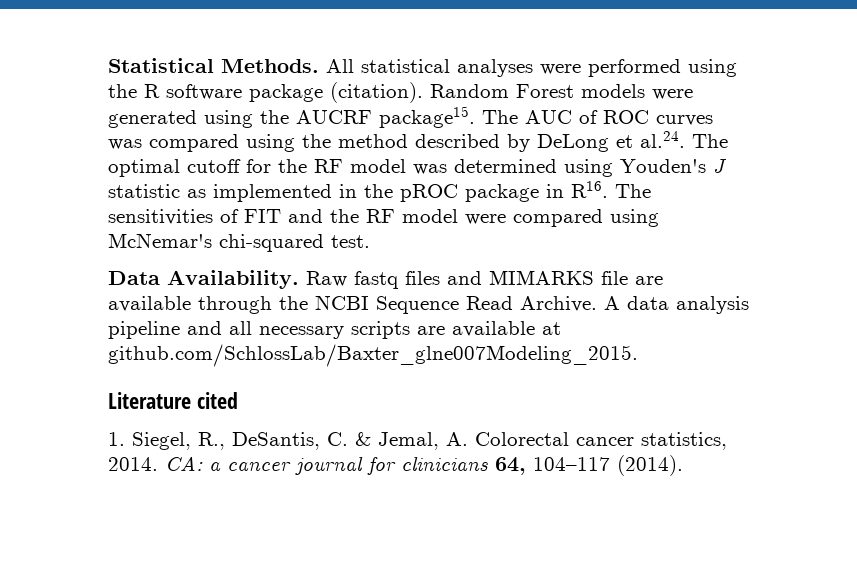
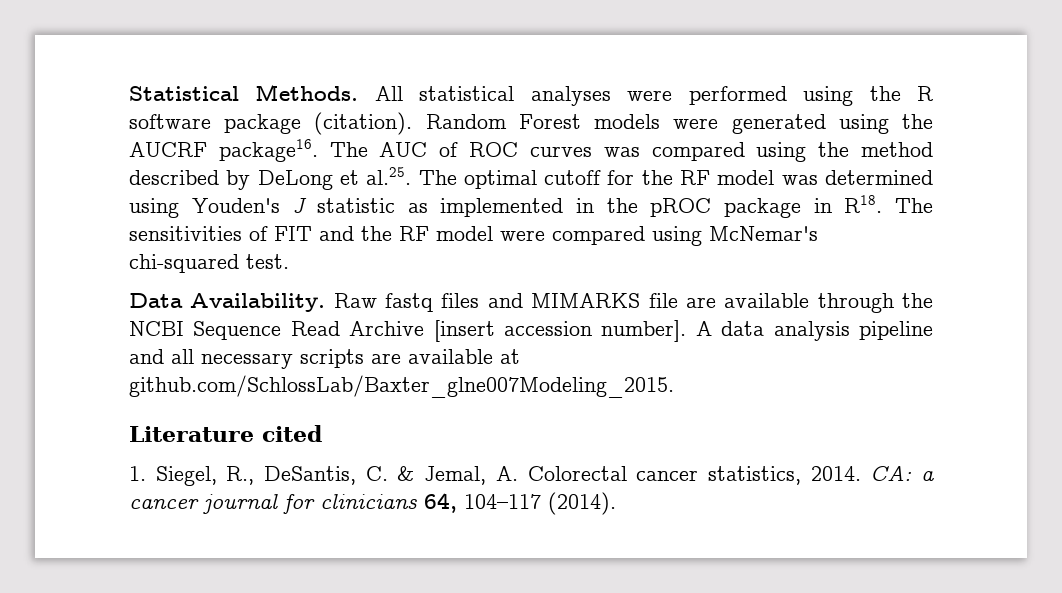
- Random Forest models were generated using the AUCRF package15.
+ Random Forest models were generated using the AUCRF package16.
- The AUC of ROC curves was compared using the method described by DeLong et al.24. The optimal cutoff for the RF model was determined using Youden's J statistic as implemented in the pROC package in R16. The sensitivities of FIT and the RF model were compared using McNemar's chi-squared test.
+ The AUC of ROC curves was compared using the method described by DeLong et al.25. The optimal cutoff for the RF model was determined using Youden's J statistic as implemented in the pROC package in R18. The sensitivities of FIT and the RF model were compared using McNemar's chi-squared test.
- Raw fastq files and MIMARKS file are available through the NCBI Sequence Read Archive.
+ Raw fastq files and MIMARKS file are available through the NCBI Sequence Read Archive [insert accession number].

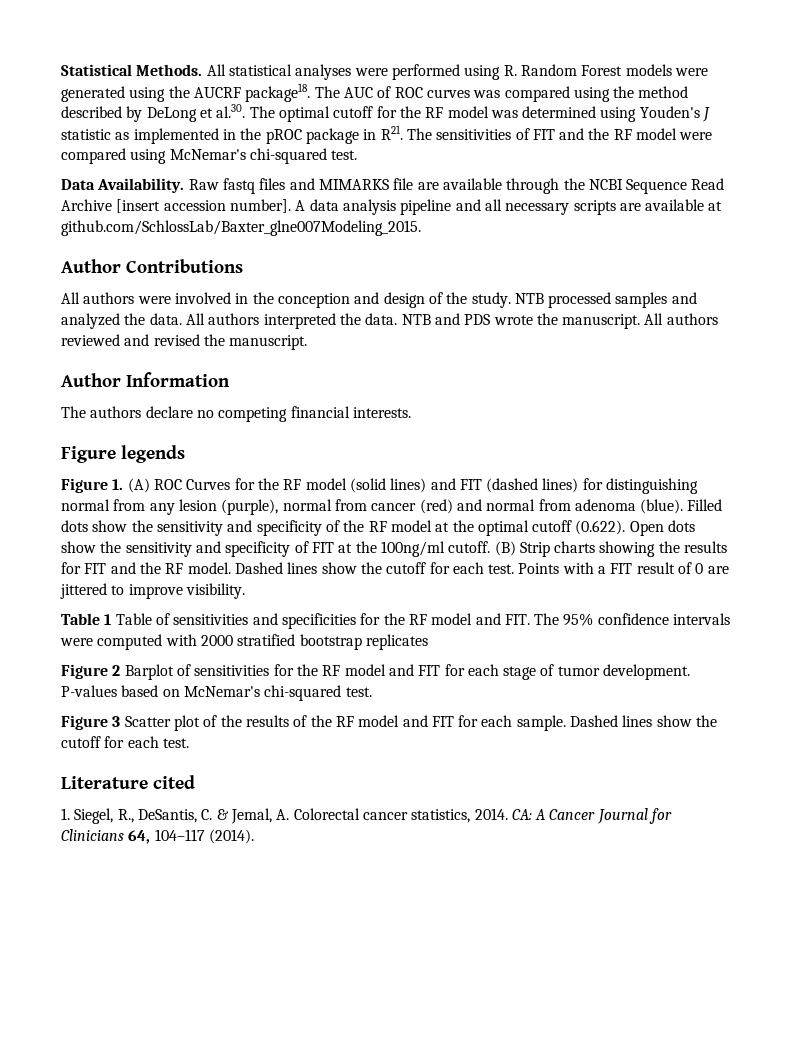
- All statistical analyses were performed using the R software package (citation). Random Forest models were generated using the AUCRF package16.
+ All statistical analyses were performed using R. Random Forest models were generated using the AUCRF package18.
- The AUC of ROC curves was compared using the method described by DeLong et al.25. The optimal cutoff for the RF model was determined using Youden's J statistic as implemented in the pROC package in R18. The sensitivities of FIT and the RF model were compared using McNemar's chi-squared test.
+ The AUC of ROC curves was compared using the method described by DeLong et al.30. The optimal cutoff for the RF model was determined using Youden's J statistic as implemented in the pROC package in R21. The sensitivities of FIT and the RF model were compared using McNemar's chi-squared test.
+ Author Contributions
+ All authors were involved in the conception and design of the study. NTB processed samples and analyzed the data. All authors interpreted the data. NTB and PDS wrote the manuscript. All authors reviewed and revised the manuscript.
+ Author Information
+ The authors declare no competing financial interests.
+ Figure legends
+ Figure 1. (A) ROC Curves for the RF model (solid lines) and FIT (dashed lines) for distinguishing normal from any lesion (purple), normal from cancer (red) and normal from adenoma (blue). Filled dots show the sensitivity and specificity of the RF model at the optimal cutoff (0.622). Open dots show the sensitivity and specificity of FIT at the 100ng/ml cutoff. (B) Strip charts showing the results for FIT and the RF model. Dashed lines show the cutoff for each test. Points with a FIT result of 0 are jittered to improve visibility.
+ Table 1 Table of sensitivities and specificities for the RF model and FIT. The 95% confidence intervals were computed with 2000 stratified bootstrap replicates
+ Figure 2 Barplot of sensitivities for the RF model and FIT for each stage of tumor development. P-values based on McNemar's chi-squared test.
+ Figure 3 Scatter plot of the results of the RF model and FIT for each sample. Dashed lines show the cutoff for each test.
- CA: a cancer journal for clinicians 64, 104–117 (2014).
+ CA: A Cancer Journal for Clinicians 64, 104–117 (2014).

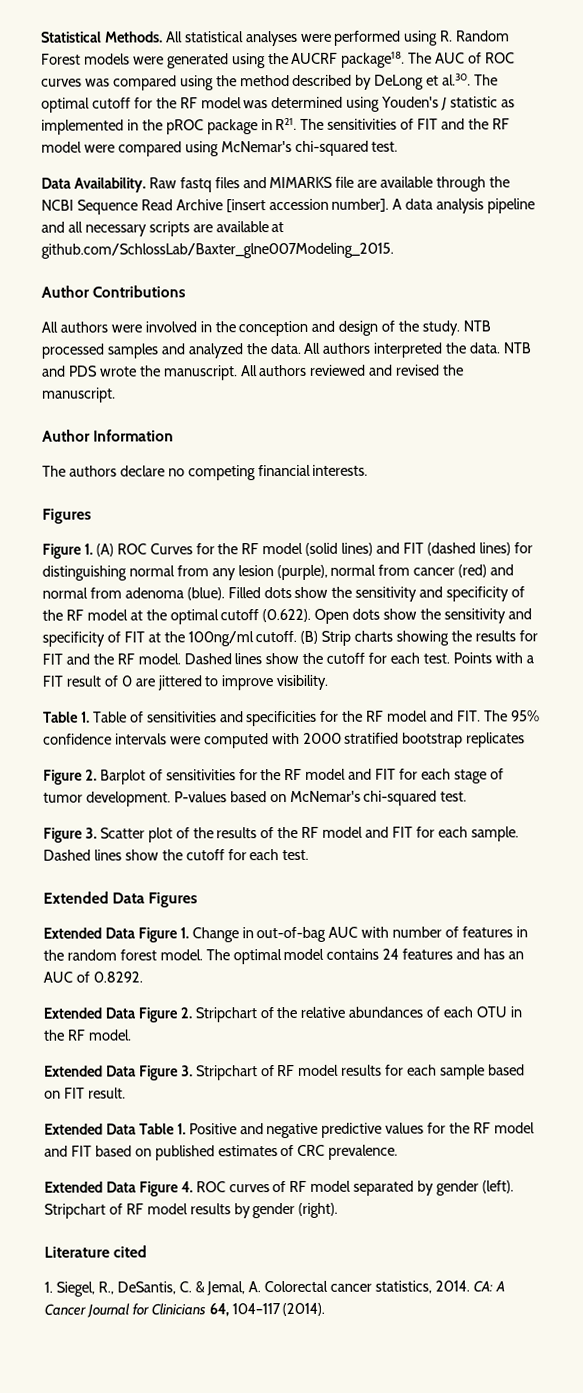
  The authors declare no competing financial interests.
- Figure legends
+ Figures
- Table 1 Table of sensitivities and specificities for the RF model and FIT. The 95% confidence intervals were computed with 2000 stratified bootstrap replicates
+ Table 1. Table of sensitivities and specificities for the RF model and FIT. The 95% confidence intervals were computed with 2000 stratified bootstrap replicates
- Figure 2 Barplot of sensitivities for the RF model and FIT for each stage of tumor development.
+ Figure 2. Barplot of sensitivities for the RF model and FIT for each stage of tumor development.
- Figure 3 Scatter plot of the results of the RF model and FIT for each sample.
+ Figure 3. Scatter plot of the results of the RF model and FIT for each sample.
+ Extended Data Figures
+ Extended Data Figure 1. Change in out-of-bag AUC with number of features in the random forest model. The optimal model contains 24 features and has an AUC of 0.8292.
+ Extended Data Figure 2. Stripchart of the relative abundances of each OTU in the RF model.
+ Extended Data Figure 3. Stripchart of RF model results for each sample based on FIT result.
+ Extended Data Table 1. Positive and negative predictive values for the RF model and FIT based on published estimates of CRC prevalence.
+ Extended Data Figure 4. ROC curves of RF model separated by gender (left). Stripchart of RF model results by gender (right).

